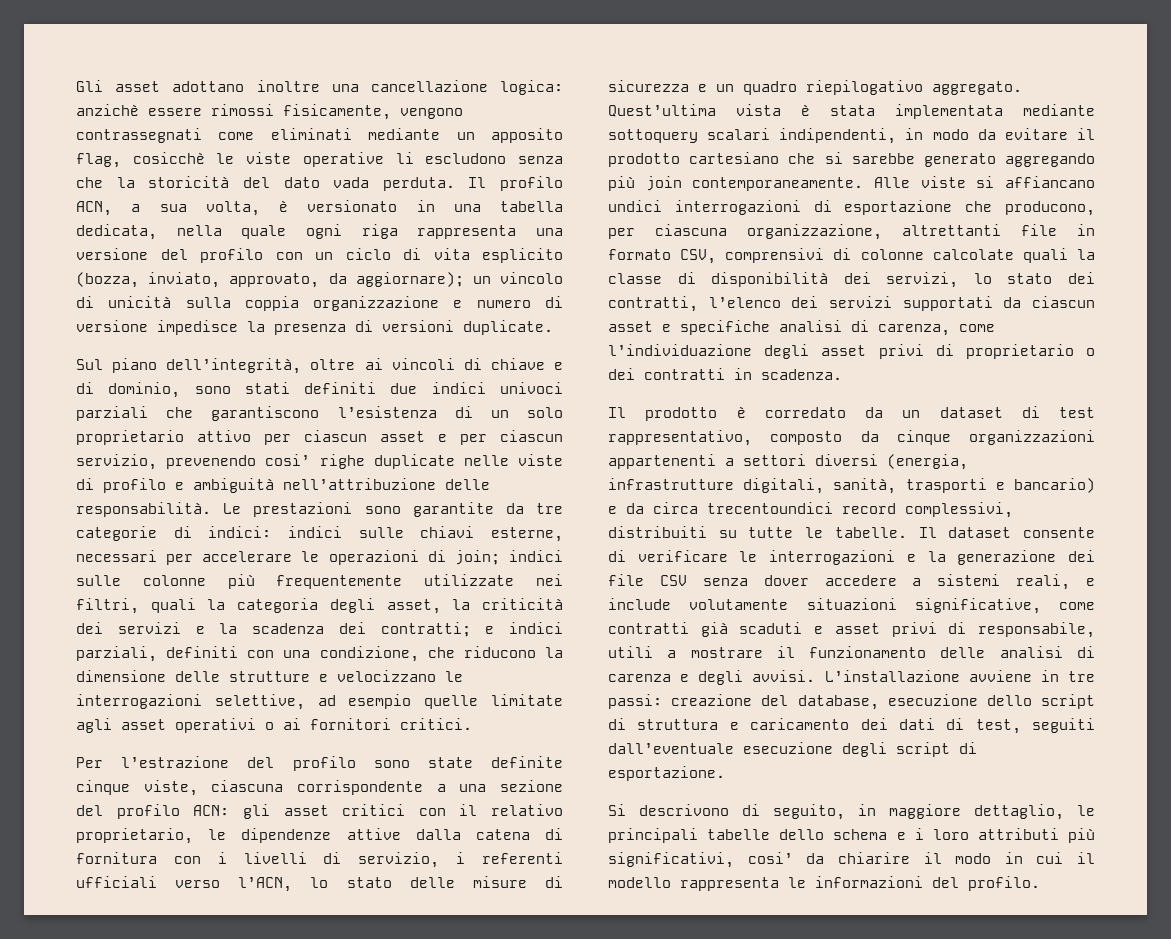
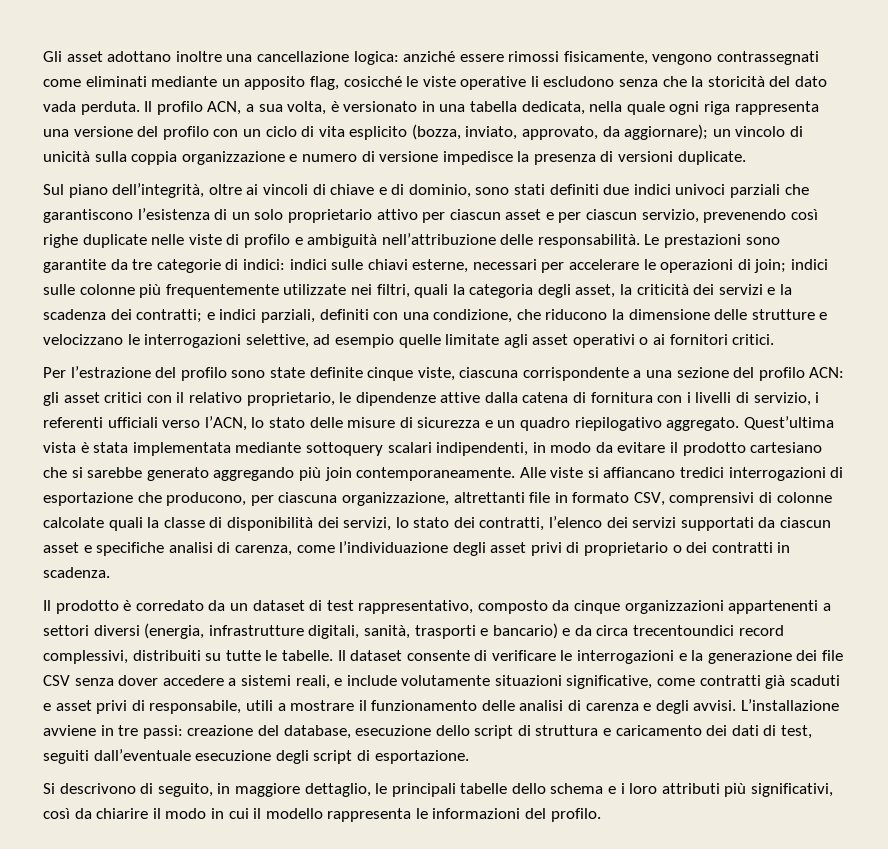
- Gli asset adottano inoltre una cancellazione logica: anzichè essere rimossi fisicamente, vengono contrassegnati come eliminati mediante un apposito flag, cosicchè le viste operative li escludono senza che la storicità del dato vada perduta.
+ Gli asset adottano inoltre una cancellazione logica: anziché essere rimossi fisicamente, vengono contrassegnati come eliminati mediante un apposito flag, cosicché le viste operative li escludono senza che la storicità del dato vada perduta.
- Sul piano dell’integrità, oltre ai vincoli di chiave e di dominio, sono stati definiti due indici univoci parziali che garantiscono l’esistenza di un solo proprietario attivo per ciascun asset e per ciascun servizio, prevenendo cosi’ righe duplicate nelle viste di profilo e ambiguità nell’attribuzione delle responsabilità.
+ Sul piano dell’integrità, oltre ai vincoli di chiave e di dominio, sono stati definiti due indici univoci parziali che garantiscono l’esistenza di un solo proprietario attivo per ciascun asset e per ciascun servizio, prevenendo così righe duplicate nelle viste di profilo e ambiguità nell’attribuzione delle responsabilità.
- Alle viste si affiancano undici interrogazioni di esportazione che producono, per ciascuna organizzazione, altrettanti file in formato CSV, comprensivi di colonne calcolate quali la classe di disponibilità dei servizi, lo stato dei contratti, l’elenco dei servizi supportati da ciascun asset e specifiche analisi di carenza, come l’individuazione degli asset privi di proprietario o dei contratti in scadenza.
+ Alle viste si affiancano tredici interrogazioni di esportazione che producono, per ciascuna organizzazione, altrettanti file in formato CSV, comprensivi di colonne calcolate quali la classe di disponibilità dei servizi, lo stato dei contratti, l’elenco dei servizi supportati da ciascun asset e specifiche analisi di carenza, come l’individuazione degli asset privi di proprietario o dei contratti in scadenza.
- Si descrivono di seguito, in maggiore dettaglio, le principali tabelle dello schema e i loro attributi più significativi, cosi’ da chiarire il modo in cui il modello rappresenta le informazioni del profilo.
+ Si descrivono di seguito, in maggiore dettaglio, le principali tabelle dello schema e i loro attributi più significativi, così da chiarire il modo in cui il modello rappresenta le informazioni del profilo.

